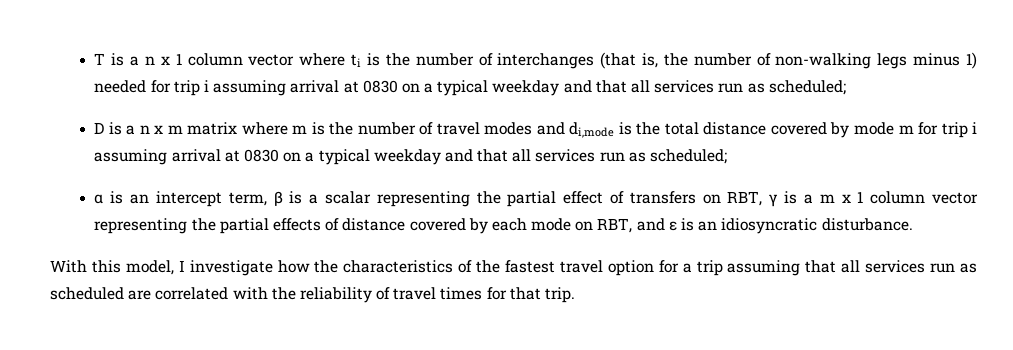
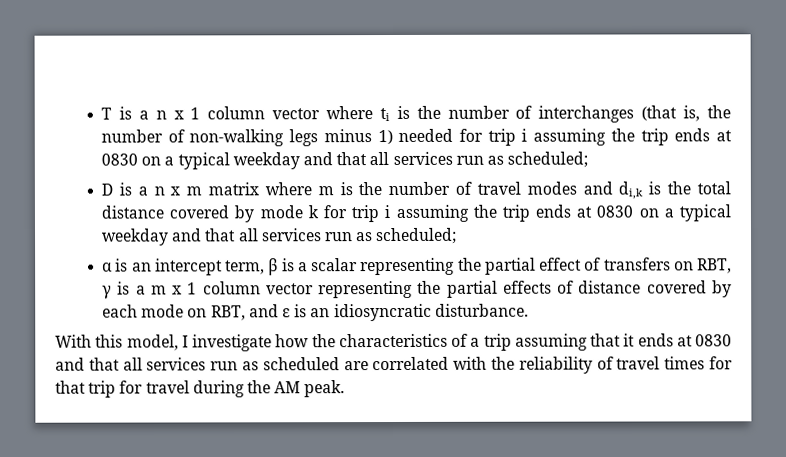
- T is a n x 1 column vector where ti is the number of interchanges (that is, the number of non-walking legs minus 1) needed for trip i assuming arrival at 0830 on a typical weekday and that all services run as scheduled;
+ T is a n x 1 column vector where ti is the number of interchanges (that is, the number of non-walking legs minus 1) needed for trip i assuming the trip ends at 0830 on a typical weekday and that all services run as scheduled;
- D is a n x m matrix where m is the number of travel modes and di,mode is the total distance covered by mode m for trip i assuming arrival at 0830 on a typical weekday and that all services run as scheduled;
+ D is a n x m matrix where m is the number of travel modes and di,k is the total distance covered by mode k for trip i assuming the trip ends at 0830 on a typical weekday and that all services run as scheduled;
- With this model, I investigate how the characteristics of the fastest travel option for a trip assuming that all services run as scheduled are correlated with the reliability of travel times for that trip.
+ With this model, I investigate how the characteristics of a trip assuming that it ends at 0830 and that all services run as scheduled are correlated with the reliability of travel times for that trip for travel during the AM peak.

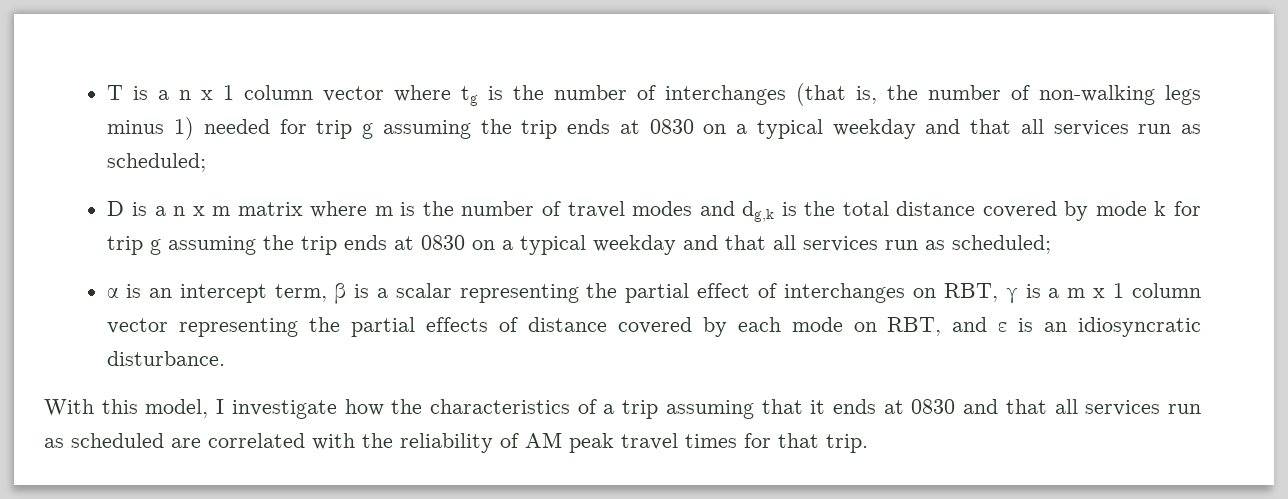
- T is a n x 1 column vector where ti is the number of interchanges (that is, the number of non-walking legs minus 1) needed for trip i assuming the trip ends at 0830 on a typical weekday and that all services run as scheduled;
+ T is a n x 1 column vector where tg is the number of interchanges (that is, the number of non-walking legs minus 1) needed for trip g assuming the trip ends at 0830 on a typical weekday and that all services run as scheduled;
- D is a n x m matrix where m is the number of travel modes and di,k is the total distance covered by mode k for trip i assuming the trip ends at 0830 on a typical weekday and that all services run as scheduled;
+ D is a n x m matrix where m is the number of travel modes and dg,k is the total distance covered by mode k for trip g assuming the trip ends at 0830 on a typical weekday and that all services run as scheduled;
- α is an intercept term, β is a scalar representing the partial effect of transfers on RBT, γ is a m x 1 column vector representing the partial effects of distance covered by each mode on RBT, and ε is an idiosyncratic disturbance.
+ α is an intercept term, β is a scalar representing the partial effect of interchanges on RBT, γ is a m x 1 column vector representing the partial effects of distance covered by each mode on RBT, and ε is an idiosyncratic disturbance.
- With this model, I investigate how the characteristics of a trip assuming that it ends at 0830 and that all services run as scheduled are correlated with the reliability of travel times for that trip for travel during the AM peak.
+ With this model, I investigate how the characteristics of a trip assuming that it ends at 0830 and that all services run as scheduled are correlated with the reliability of AM peak travel times for that trip.

